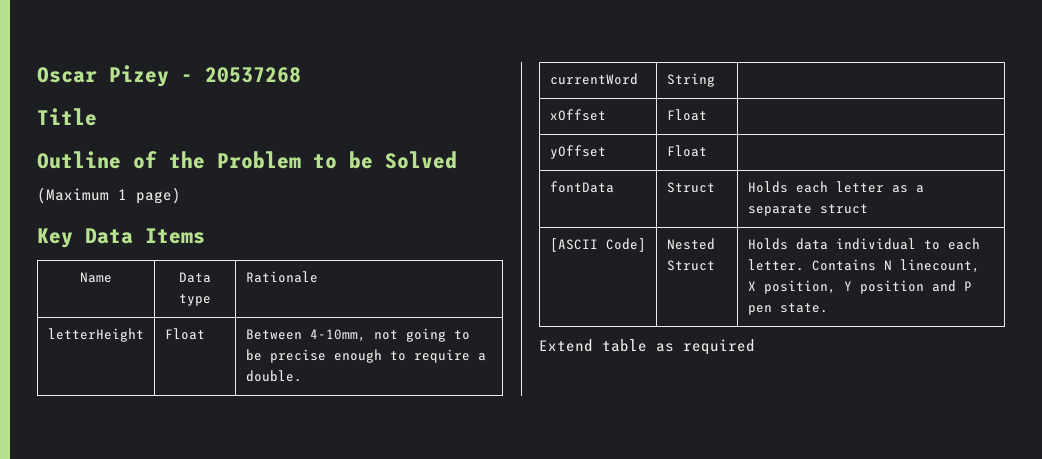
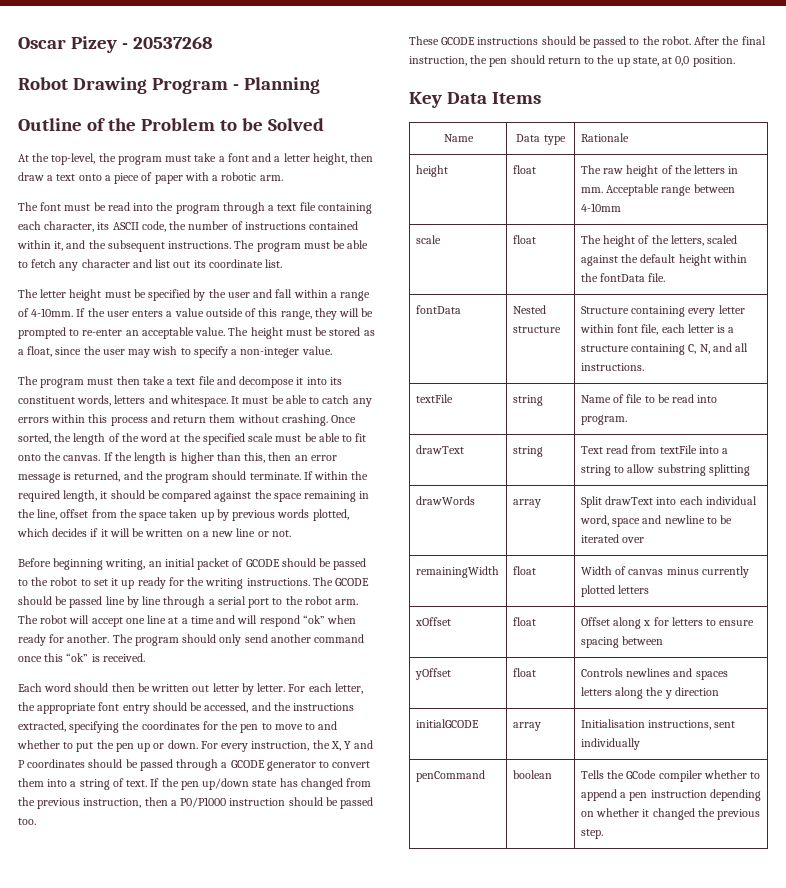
- Title
+ Robot Drawing Program - Planning
- (Maximum 1 page)
+ At the top-level, the program must take a font and a letter height, then draw a text onto a piece of paper with a robotic arm.
+ The font must be read into the program through a text file containing each character, its ASCII code, the number of instructions contained within it, and the subsequent instructions. The program must be able to fetch any character and list out its coordinate list.
+ The letter height must be specified by the user and fall within a range of 4-10mm. If the user enters a value outside of this range, they will be prompted to re-enter an acceptable value. The height must be stored as a float, since the user may wish to specify a non-integer value.
+ The program must then take a text file and decompose it into its constituent words, letters and whitespace. It must be able to catch any errors within this process and return them without crashing. Once sorted, the length of the word at the specified scale must be able to fit onto the canvas. If the length is higher than this, then an error message is returned, and the program should terminate. If within the required length, it should be compared against the space remaining in the line, offset from the space taken up by previous words plotted, which decides if it will be written on a new line or not.
+ Before beginning writing, an initial packet of GCODE should be passed to the robot to set it up ready for the writing instructions. The GCODE should be passed line by line through a serial port to the robot arm. The robot will accept one line at a time and will respond “ok” when ready for another. The program should only send another command once this “ok” is received.
+ Each word should then be written out letter by letter. For each letter, the appropriate font entry should be accessed, and the instructions extracted, specifying the coordinates for the pen to move to and whether to put the pen up or down. For every instruction, the X, Y and P coordinates should be passed through a GCODE generator to convert them into a string of text. If the pen up/down state has changed from the previous instruction, then a P0/P1000 instruction should be passed too.
+ These GCODE instructions should be passed to the robot. After the final instruction, the pen should return to the up state, at 0,0 position.
- letterHeight | Float | Between 4-10mm, not going to be precise enough to require a double.
- currentWord | String |
- xOffset | Float |
- yOffset | Float |
- fontData | Struct | Holds each letter as a separate struct
- [ASCII Code] | Nested Struct | Holds data individual to each letter. Contains N linecount, X position, Y position and P pen state.
- Extend table as required
+ height | float | The raw height of the letters in mm. Acceptable range between 4-10mm
+ scale | float | The height of the letters, scaled against the default height within the fontData file.
+ fontData | Nested structure | Structure containing every letter within font file, each letter is a structure containing C, N, and all instructions.
+ textFile | string | Name of file to be read into program.
+ drawText | string | Text read from textFile into a string to allow substring splitting
+ drawWords | array | Split drawText into each individual word, space and newline to be iterated over
+ remainingWidth | float | Width of canvas minus currently plotted letters
+ xOffset | float | Offset along x for letters to ensure spacing between
+ yOffset | float | Controls newlines and spaces letters along the y direction
+ initialGCODE | array | Initialisation instructions, sent individually
+ penCommand | boolean | Tells the GCode compiler whether to append a pen instruction depending on whether it changed the previous step.

